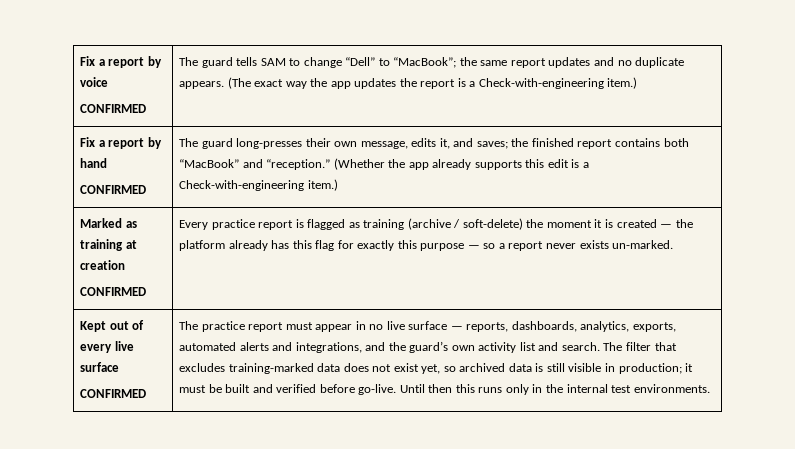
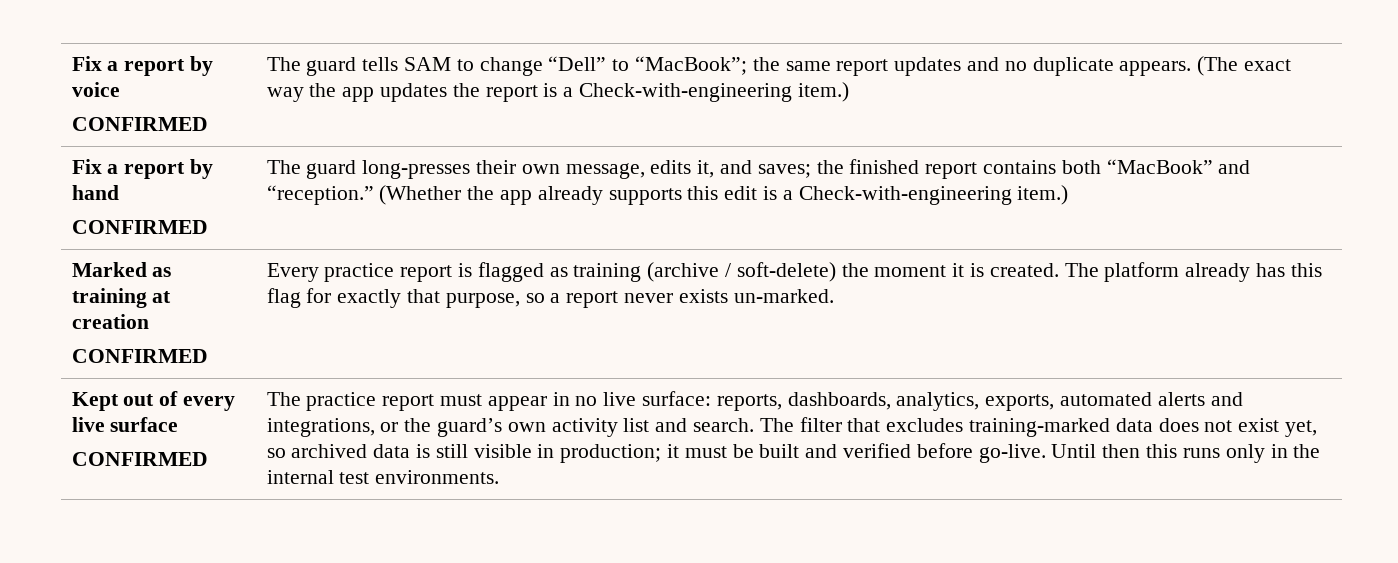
  Marked as training at creation
- CONFIRMED | Every practice report is flagged as training (archive / soft-delete) the moment it is created — the platform already has this flag for exactly this purpose — so a report never exists un-marked.
+ CONFIRMED | Every practice report is flagged as training (archive / soft-delete) the moment it is created. The platform already has this flag for exactly that purpose, so a report never exists un-marked.
- The practice report must appear in no live surface — reports, dashboards, analytics, exports, automated alerts and integrations, and the guard’s own activity list and search.
+ The practice report must appear in no live surface: reports, dashboards, analytics, exports, automated alerts and integrations, or the guard’s own activity list and search.

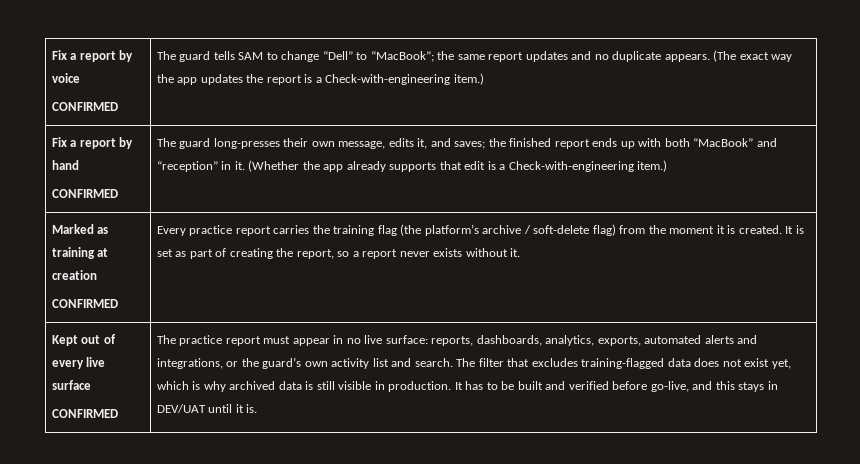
  Fix a report by hand
- CONFIRMED | The guard long-presses their own message, edits it, and saves; the finished report contains both “MacBook” and “reception.” (Whether the app already supports this edit is a Check-with-engineering item.)
+ CONFIRMED | The guard long-presses their own message, edits it, and saves; the finished report ends up with both “MacBook” and “reception” in it. (Whether the app already supports that edit is a Check-with-engineering item.)
- Every practice report is flagged as training (archive / soft-delete) the moment it is created.
+ Every practice report carries the training flag (the platform’s archive / soft-delete flag) from the moment it is created.
- The platform already has this flag for exactly that purpose, so a report never exists un-marked.
+ It is set as part of creating the report, so a report never exists without it.
- The filter that excludes training-marked data does not exist yet, so archived data is still visible in production; it must be built and verified before go-live. Until then this runs only in the internal test environments.
+ The filter that excludes training-flagged data does not exist yet, which is why archived data is still visible in production. It has to be built and verified before go-live, and this stays in DEV/UAT until it is.

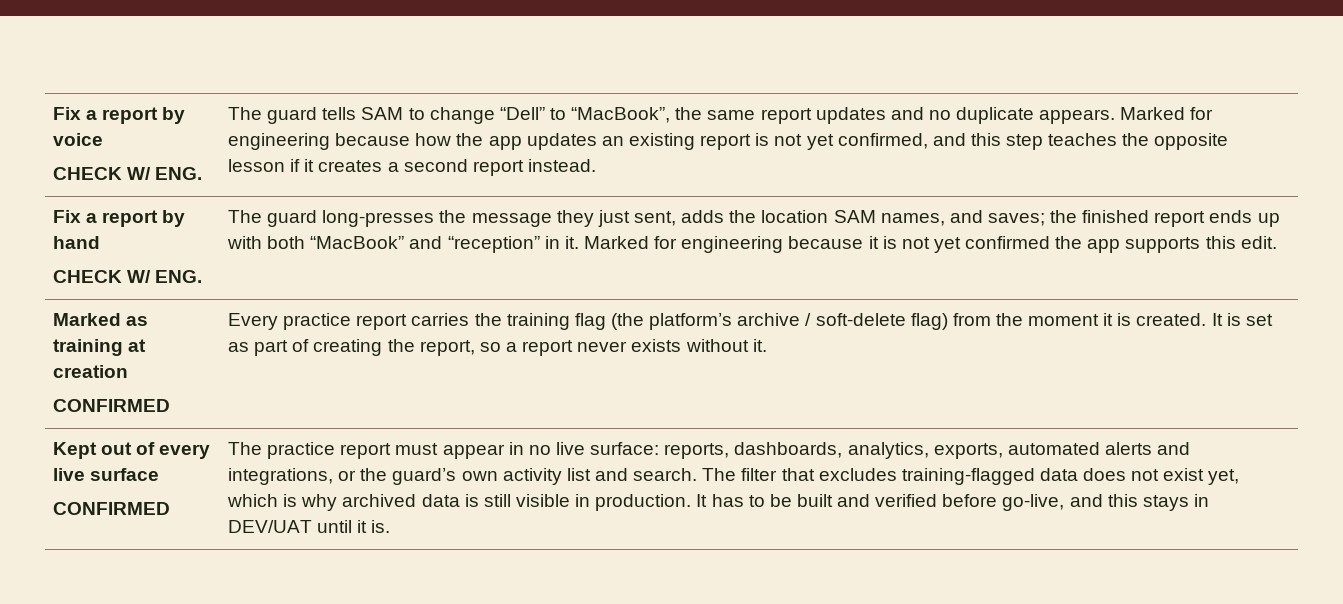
  Fix a report by voice
- CONFIRMED
+ CHECK W/ ENG.
- The guard tells SAM to change “Dell” to “MacBook”; the same report updates and no duplicate appears.
+ The guard tells SAM to change “Dell” to “MacBook”, the same report updates and no duplicate appears.
- (The exact way the app updates the report is a Check-with-engineering item.)
+ Marked for engineering because how the app updates an existing report is not yet confirmed, and this step teaches the opposite lesson if it creates a second report instead.
  Fix a report by hand
- CONFIRMED
+ CHECK W/ ENG.
- The guard long-presses their own message, edits it, and saves; the finished report ends up with both “MacBook” and “reception” in it.
+ The guard long-presses the message they just sent, adds the location SAM names, and saves; the finished report ends up with both “MacBook” and “reception” in it.
- (Whether the app already supports that edit is a Check-with-engineering item.)
+ Marked for engineering because it is not yet confirmed the app supports this edit.

